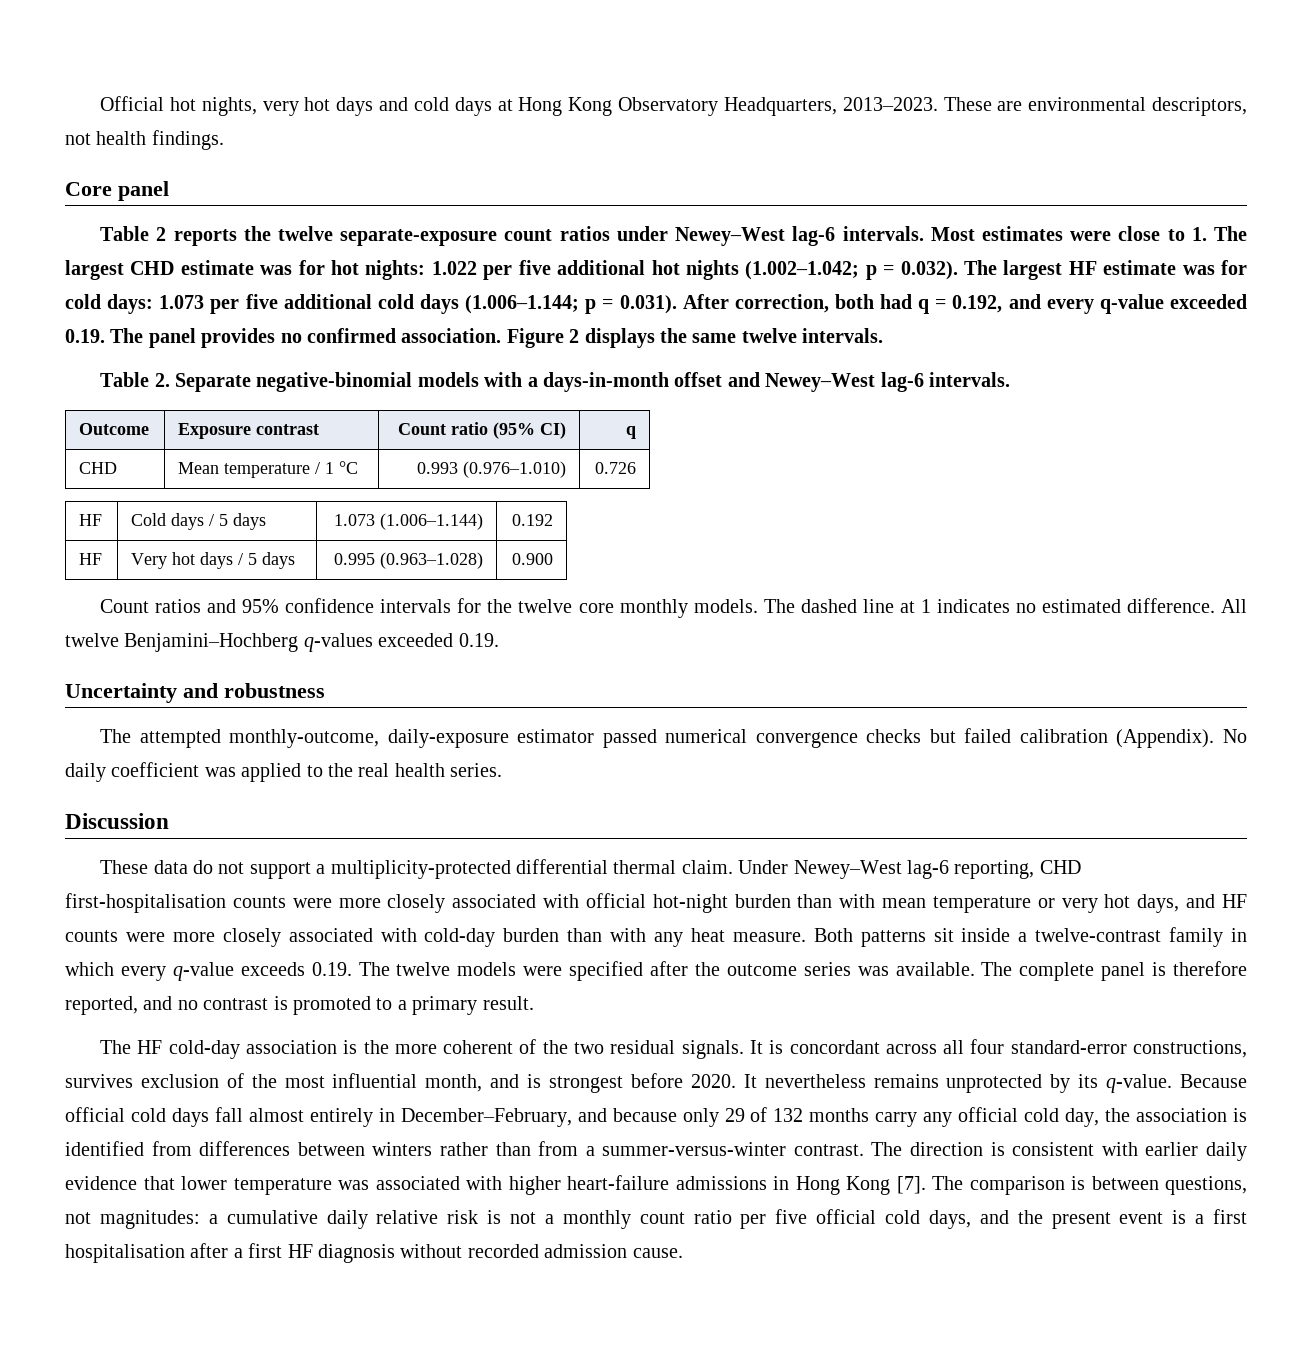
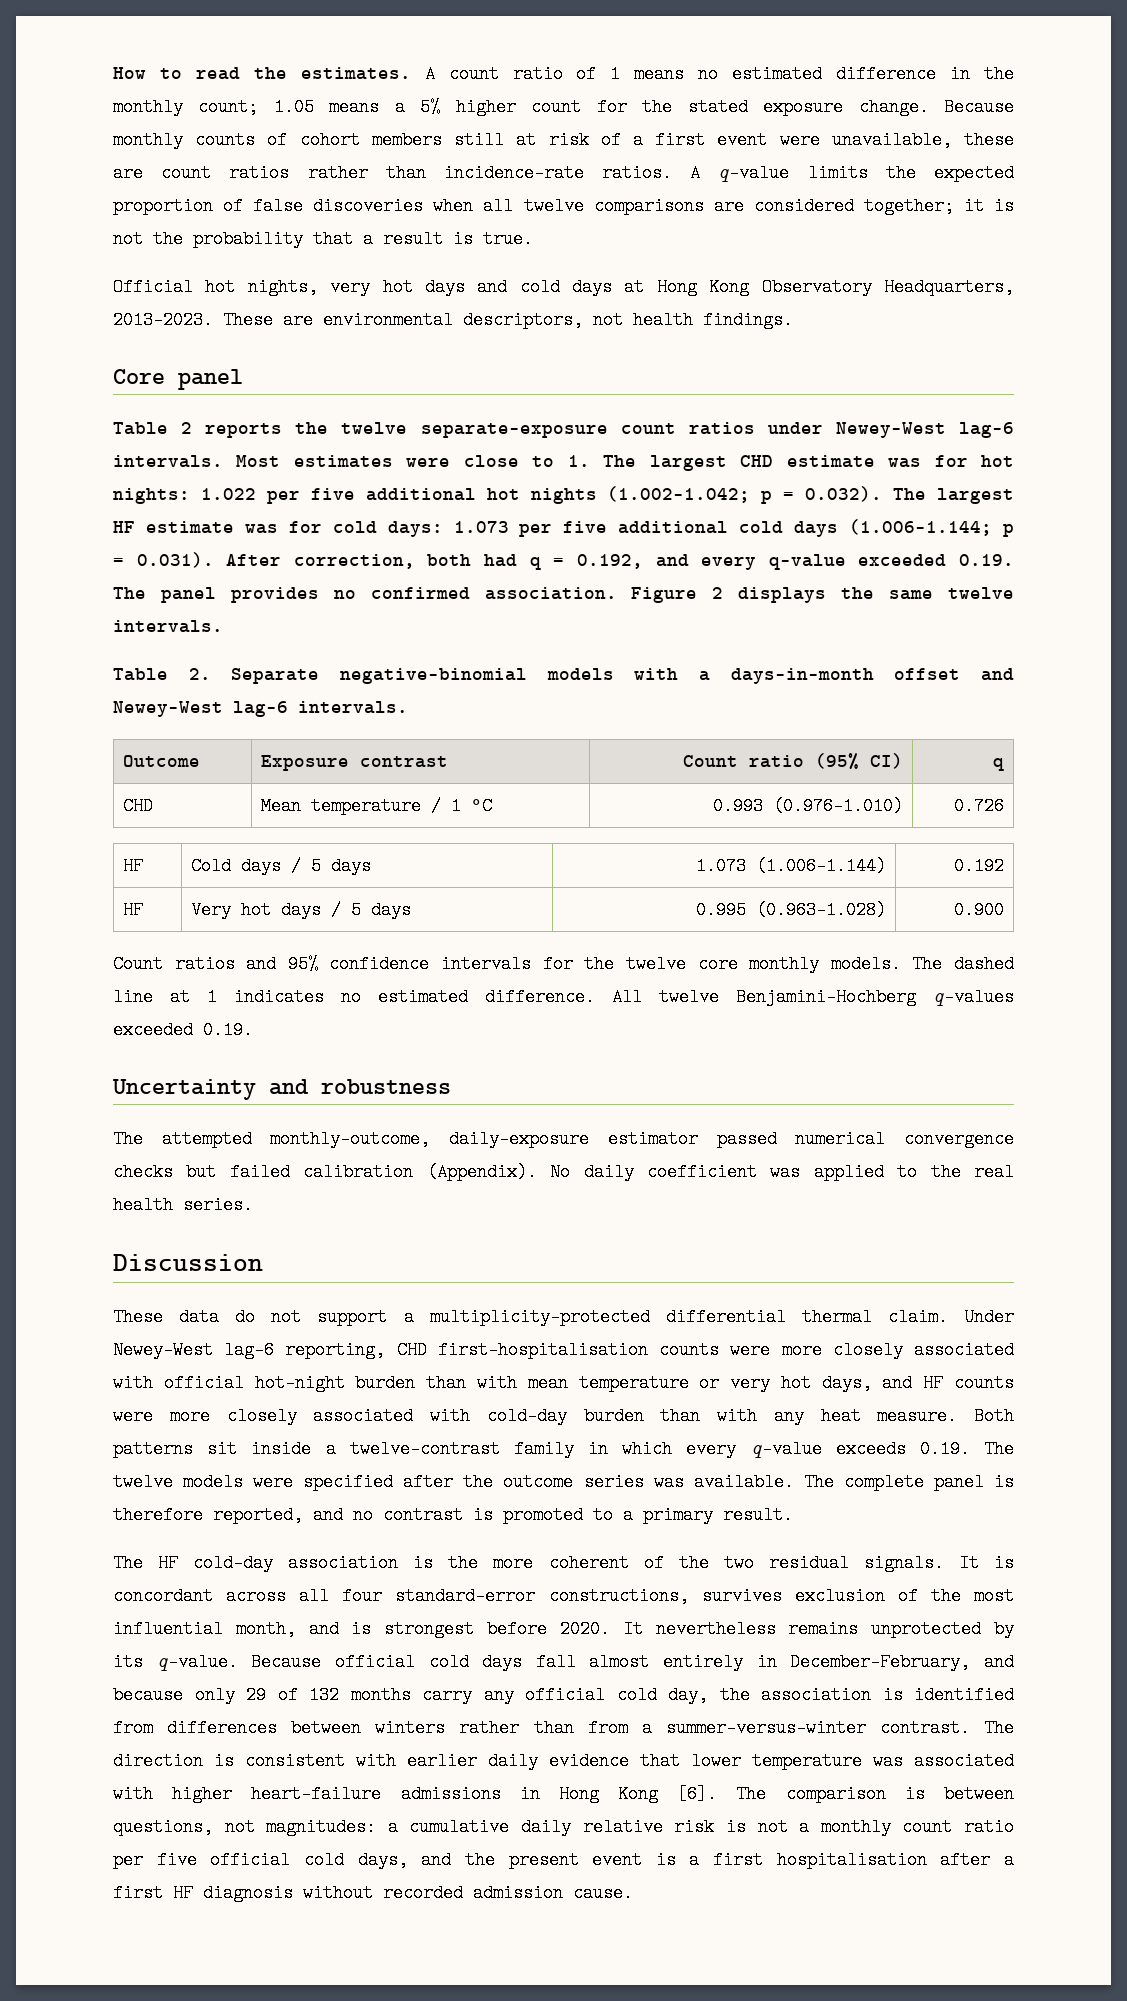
+ How to read the estimates. A count ratio of 1 means no estimated difference in the monthly count; 1.05 means a 5% higher count for the stated exposure change. Because monthly counts of cohort members still at risk of a first event were unavailable, these are count ratios rather than incidence-rate ratios. A q-value limits the expected proportion of false discoveries when all twelve comparisons are considered together; it is not the probability that a result is true.
- The direction is consistent with earlier daily evidence that lower temperature was associated with higher heart-failure admissions in Hong Kong [7].
+ The direction is consistent with earlier daily evidence that lower temperature was associated with higher heart-failure admissions in Hong Kong [6].

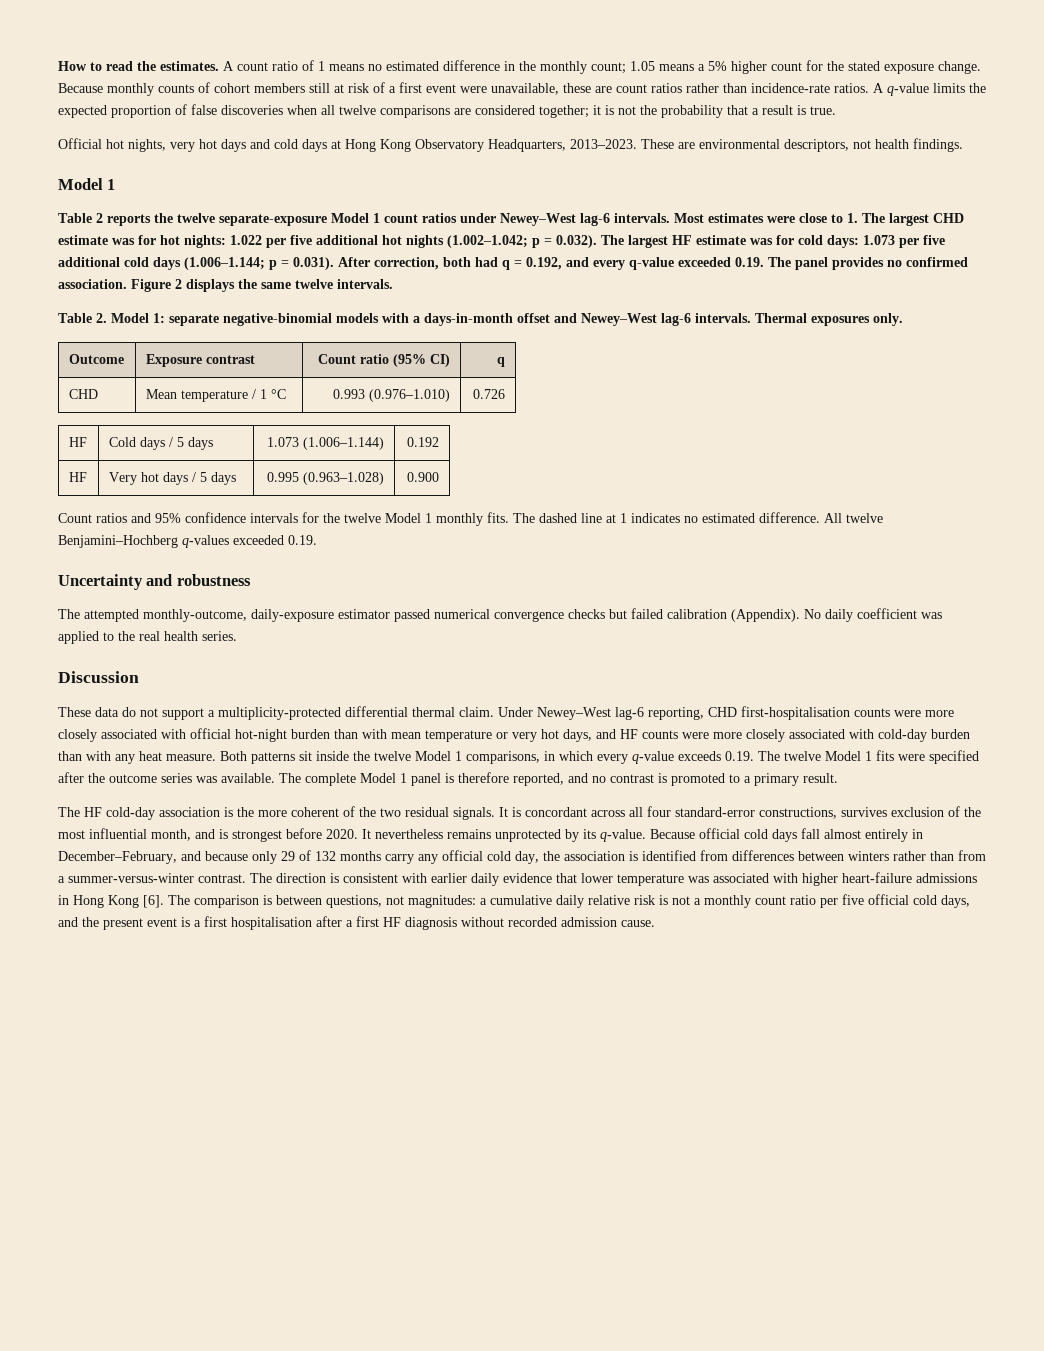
  These are environmental descriptors, not health findings.
- Core panel
+ Model 1
- Table 2 reports the twelve separate-exposure count ratios under Newey–West lag-6 intervals.
+ Table 2 reports the twelve separate-exposure Model 1 count ratios under Newey–West lag-6 intervals.
- Table 2. Separate negative-binomial models with a days-in-month offset and Newey–West lag-6 intervals.
+ Table 2. Model 1: separate negative-binomial models with a days-in-month offset and Newey–West lag-6 intervals. Thermal exposures only.
- Count ratios and 95% confidence intervals for the twelve core monthly models.
+ Count ratios and 95% confidence intervals for the twelve Model 1 monthly fits.
- Both patterns sit inside a twelve-contrast family in which every q-value exceeds 0.19. The twelve models were specified after the outcome series was available.
+ Both patterns sit inside the twelve Model 1 comparisons, in which every q-value exceeds 0.19. The twelve Model 1 fits were specified after the outcome series was available.
- The complete panel is therefore reported, and no contrast is promoted to a primary result.
+ The complete Model 1 panel is therefore reported, and no contrast is promoted to a primary result.

